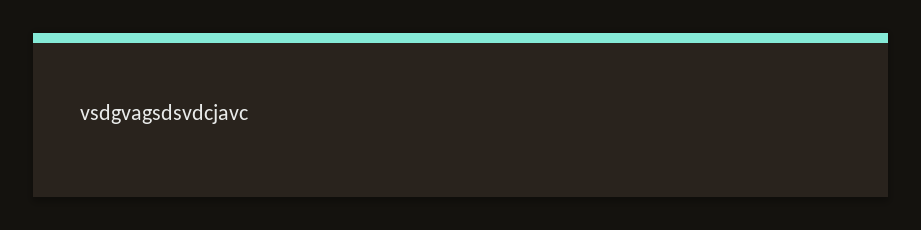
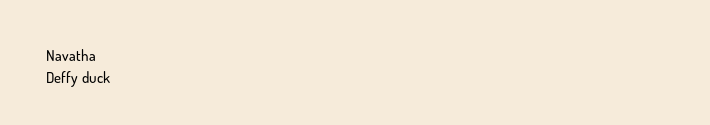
- vsdgvagsdsvdcjavc
+ Navatha
+ Deffy duck

